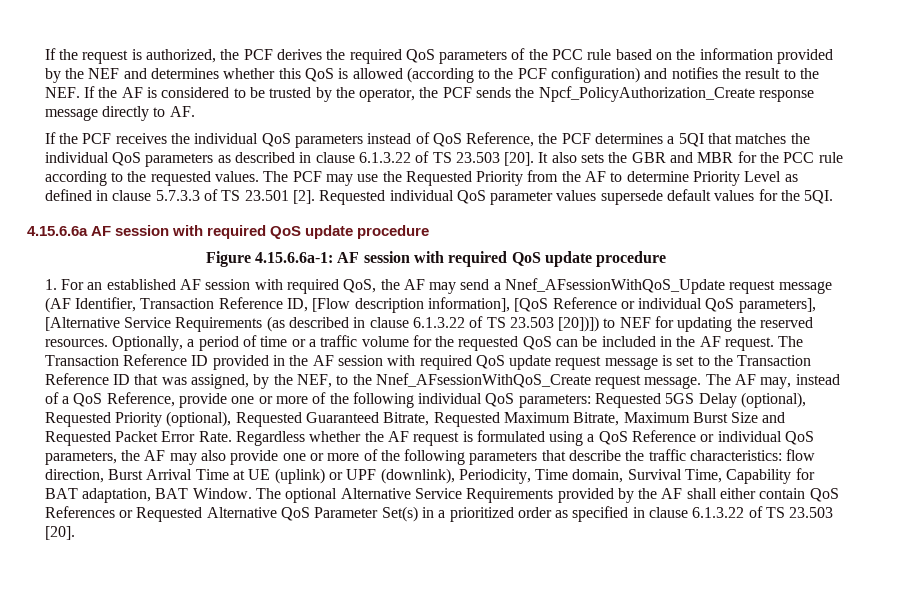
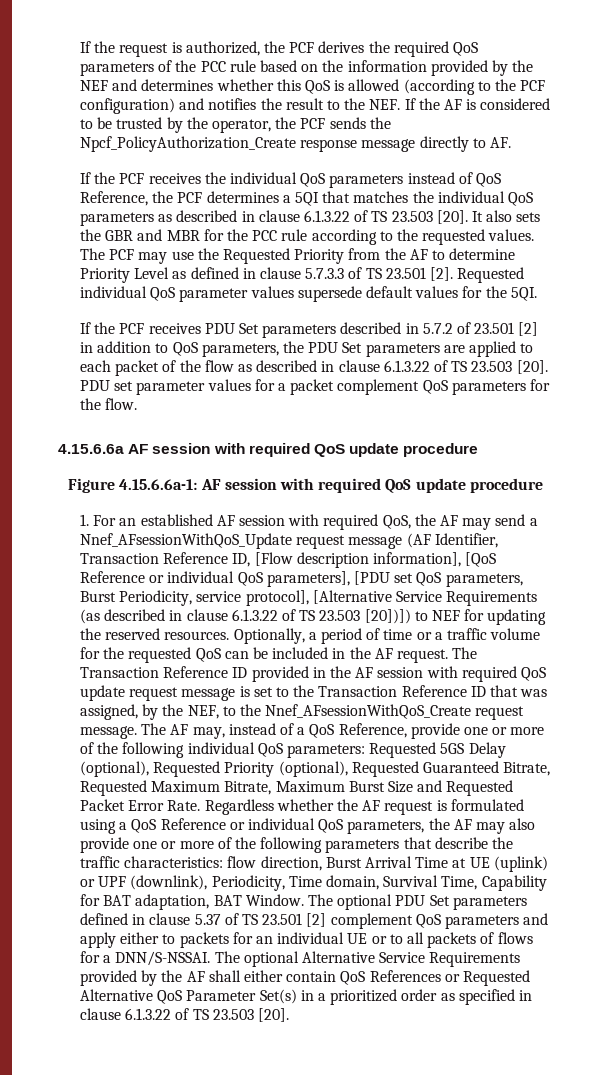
+ If the PCF receives PDU Set parameters described in 5.7.2 of 23.501 [2] in addition to QoS parameters, the PDU Set parameters are applied to each packet of the flow as described in clause 6.1.3.22 of TS 23.503 [20]. PDU set parameter values for a packet complement QoS parameters for the flow.
- 1. For an established AF session with required QoS, the AF may send a Nnef_AFsessionWithQoS_Update request message (AF Identifier, Transaction Reference ID, [Flow description information], [QoS Reference or individual QoS parameters], [Alternative Service Requirements (as described in clause 6.1.3.22 of TS 23.503 [20])]) to NEF for updating the reserved resources.
+ 1. For an established AF session with required QoS, the AF may send a Nnef_AFsessionWithQoS_Update request message (AF Identifier, Transaction Reference ID, [Flow description information], [QoS Reference or individual QoS parameters], [PDU set QoS parameters, Burst Periodicity, service protocol], [Alternative Service Requirements (as described in clause 6.1.3.22 of TS 23.503 [20])]) to NEF for updating the reserved resources.
- The optional Alternative Service Requirements provided by the AF shall either contain QoS References or Requested Alternative QoS Parameter Set(s) in a prioritized order as specified in clause 6.1.3.22 of TS 23.503 [20].
+ The optional PDU Set parameters defined in clause 5.37 of TS 23.501 [2] complement QoS parameters and apply either to packets for an individual UE or to all packets of flows for a DNN/S-NSSAI. The optional Alternative Service Requirements provided by the AF shall either contain QoS References or Requested Alternative QoS Parameter Set(s) in a prioritized order as specified in clause 6.1.3.22 of TS 23.503 [20].

